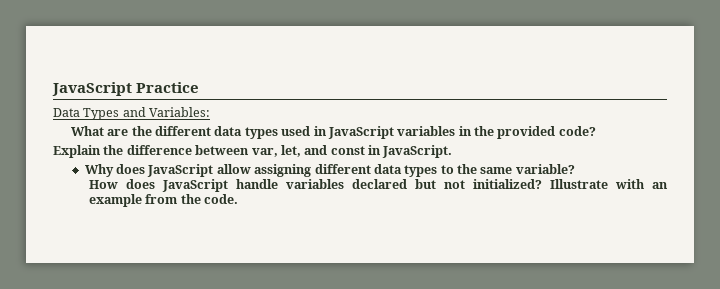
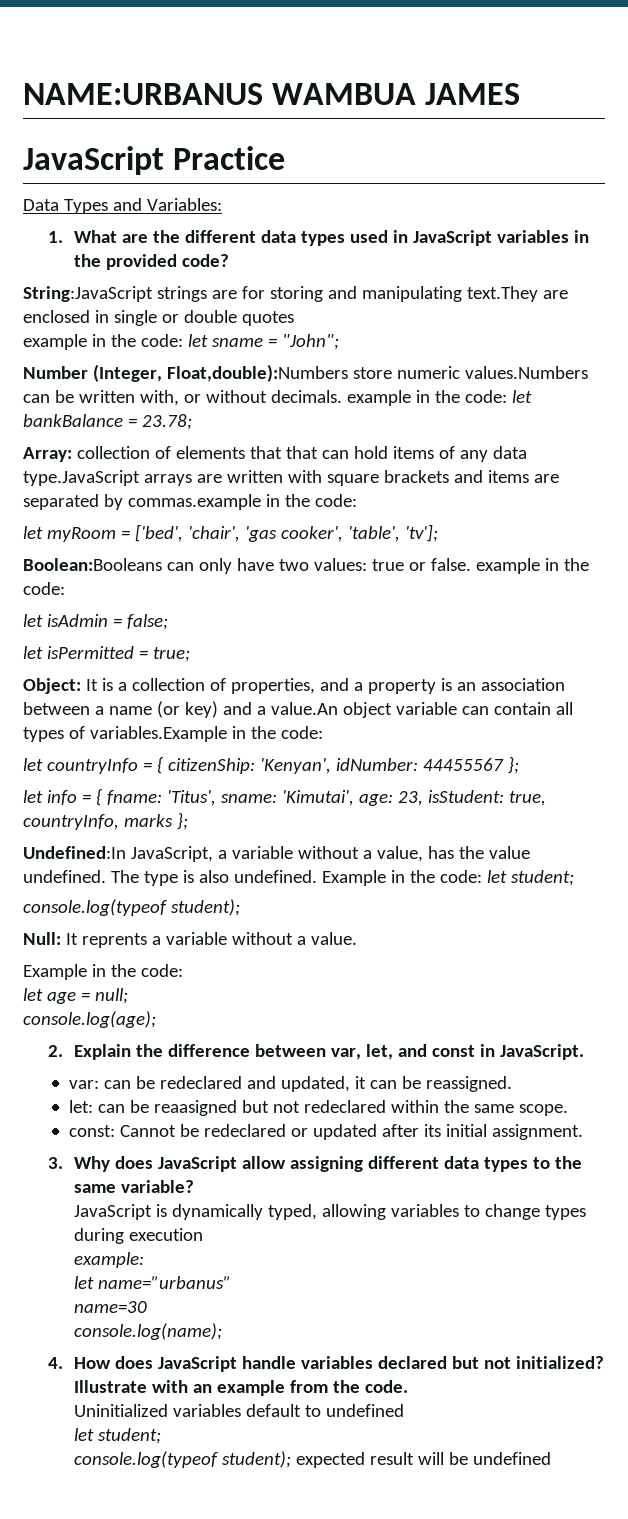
+ NAME:URBANUS WAMBUA JAMES
- What are the different data types used in JavaScript variables in the provided code?
+ 1. What are the different data types used in JavaScript variables in the provided code?
- Explain the difference between var, let, and const in JavaScript.
+ String:JavaScript strings are for storing and manipulating text.They are enclosed in single or double quotes
+ example in the code: let sname = "John";
+ Number (Integer, Float,double):Numbers store numeric values.Numbers can be written with, or without decimals. example in the code: let bankBalance = 23.78;
+ Array: collection of elements that that can hold items of any data type.JavaScript arrays are written with square brackets and items are separated by commas.example in the code:
+ let myRoom = ['bed', 'chair', 'gas cooker', 'table', 'tv'];
+ Boolean:Booleans can only have two values: true or false. example in the code:
+ let isAdmin = false;
+ let isPermitted = true;
+ Object: It is a collection of properties, and a property is an association between a name (or key) and a value.An object variable can contain all types of variables.Example in the code:
+ let countryInfo = { citizenShip: 'Kenyan', idNumber: 44455567 };
+ let info = { fname: 'Titus', sname: 'Kimutai', age: 23, isStudent: true, countryInfo, marks };
+ Undefined:In JavaScript, a variable without a value, has the value undefined. The type is also undefined. Example in the code: let student;
+ console.log(typeof student);
+ Null: It reprents a variable without a value.
+ Example in the code:
+ let age = null;
+ console.log(age);
+ 2. Explain the difference between var, let, and const in JavaScript.
- Why does JavaScript allow assigning different data types to the same variable?
+ var: can be redeclared and updated, it can be reassigned.
+ let: can be reaasigned but not redeclared within the same scope.
+ const: Cannot be redeclared or updated after its initial assignment.
+ 3. Why does JavaScript allow assigning different data types to the same variable?
- How does JavaScript handle variables declared but not initialized?
+ JavaScript is dynamically typed, allowing variables to change types during execution
+ example:
+ let name=”urbanus”
+ name=30
+ console.log(name);
+ 4. How does JavaScript handle variables declared but not initialized?
+ Uninitialized variables default to undefined
+ let student;
+ console.log(typeof student); expected result will be undefined

